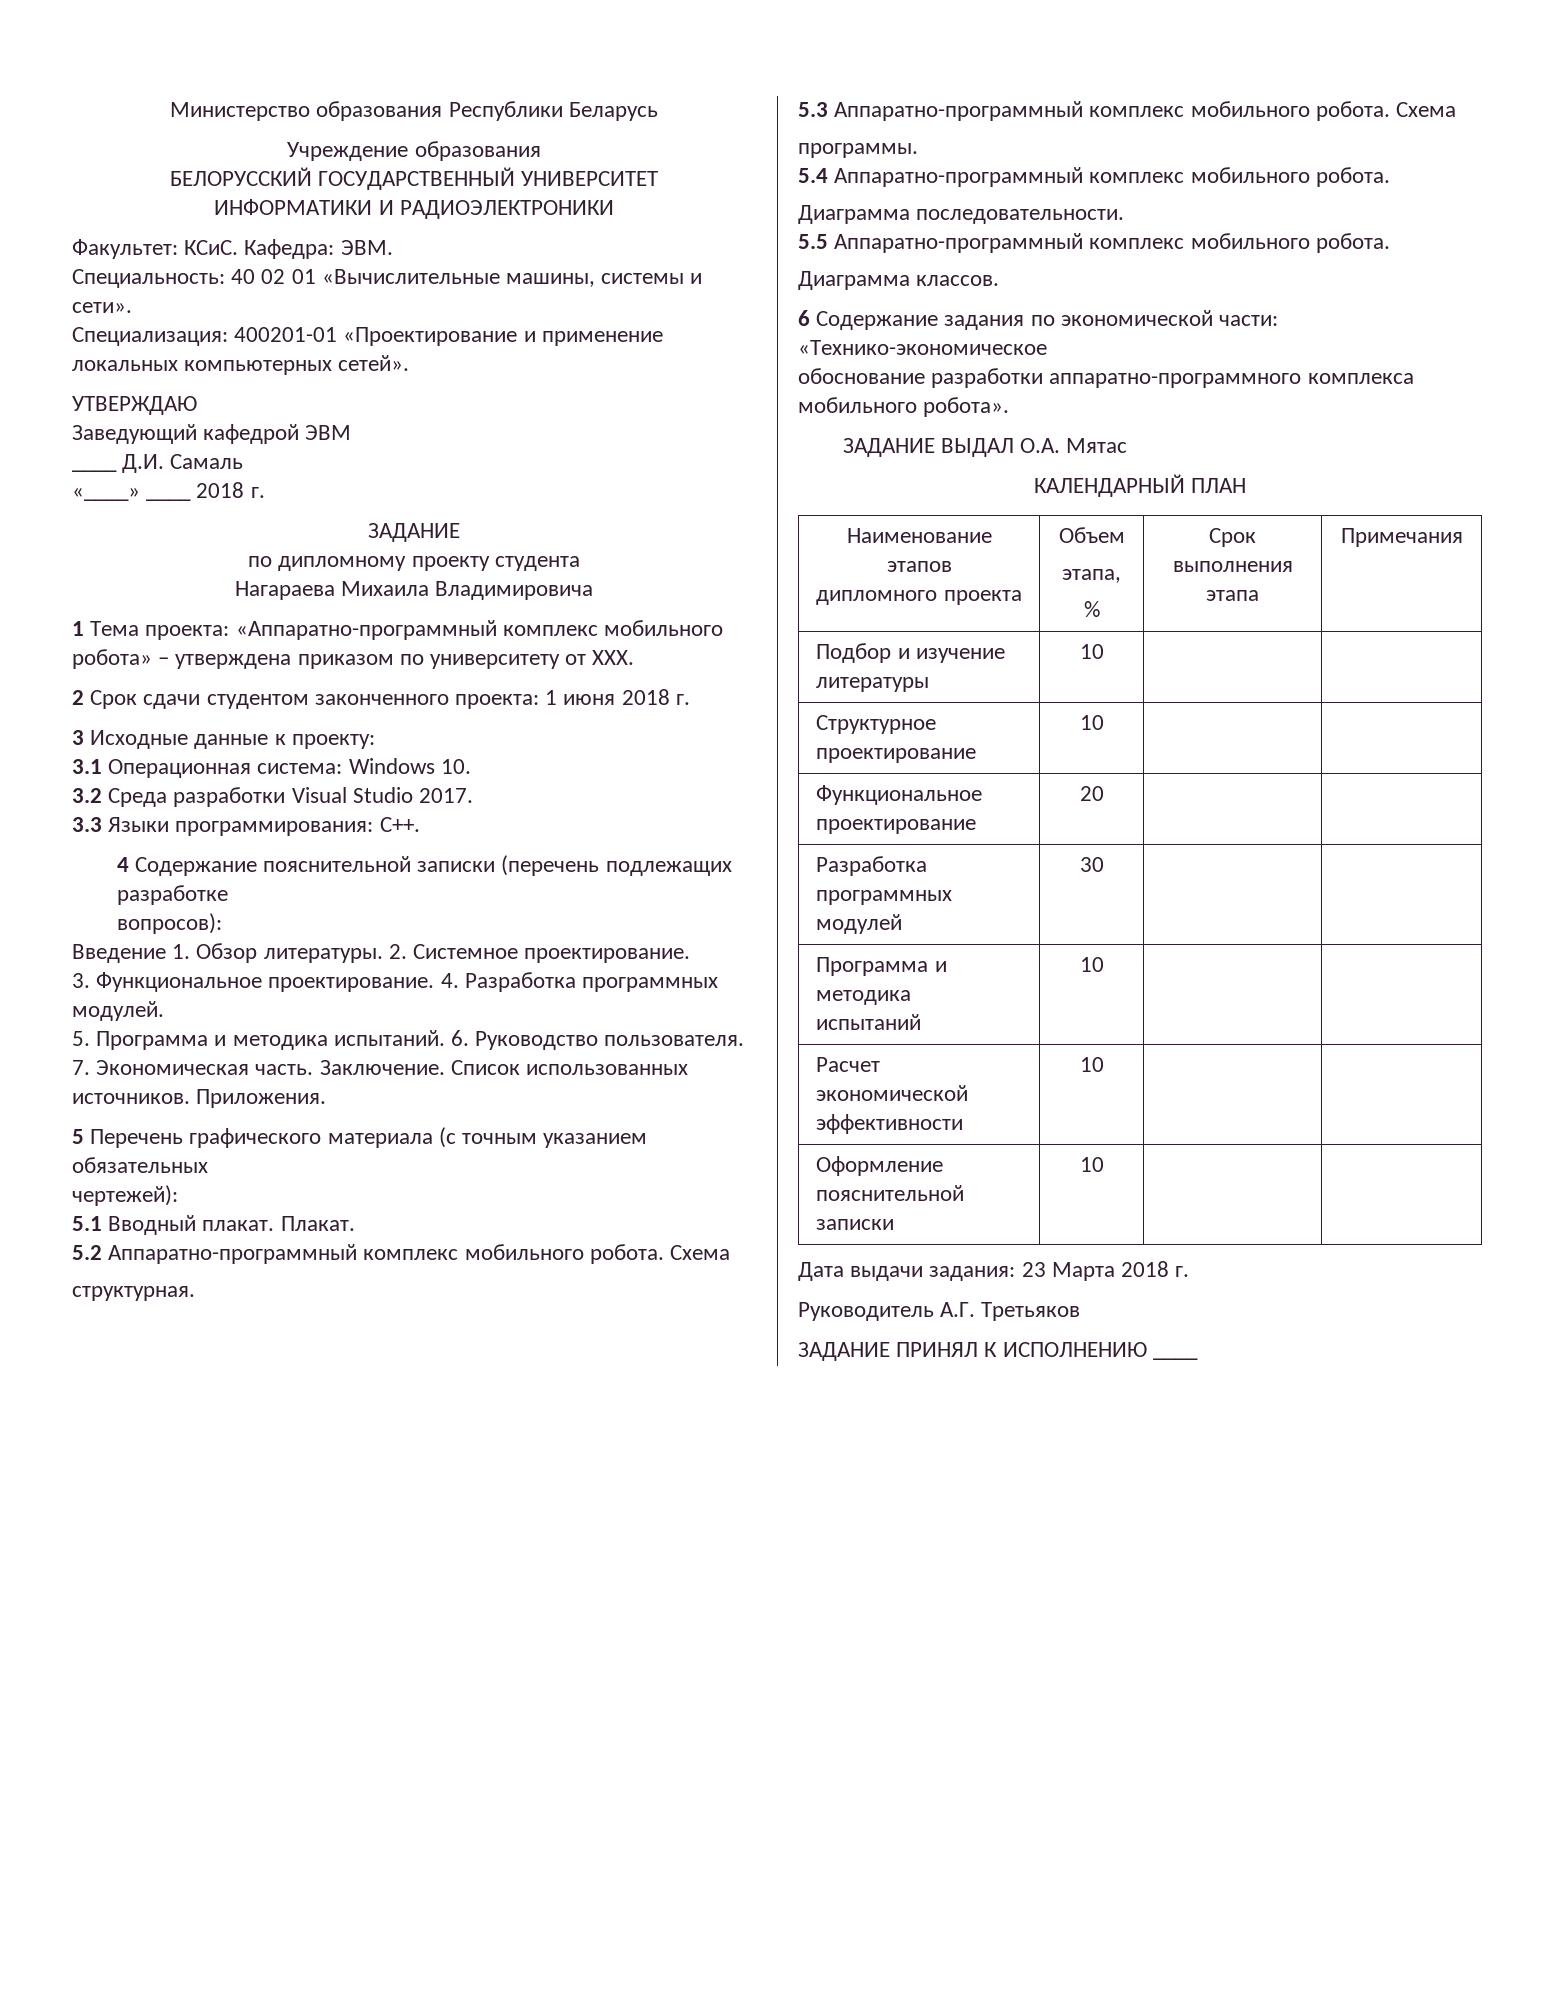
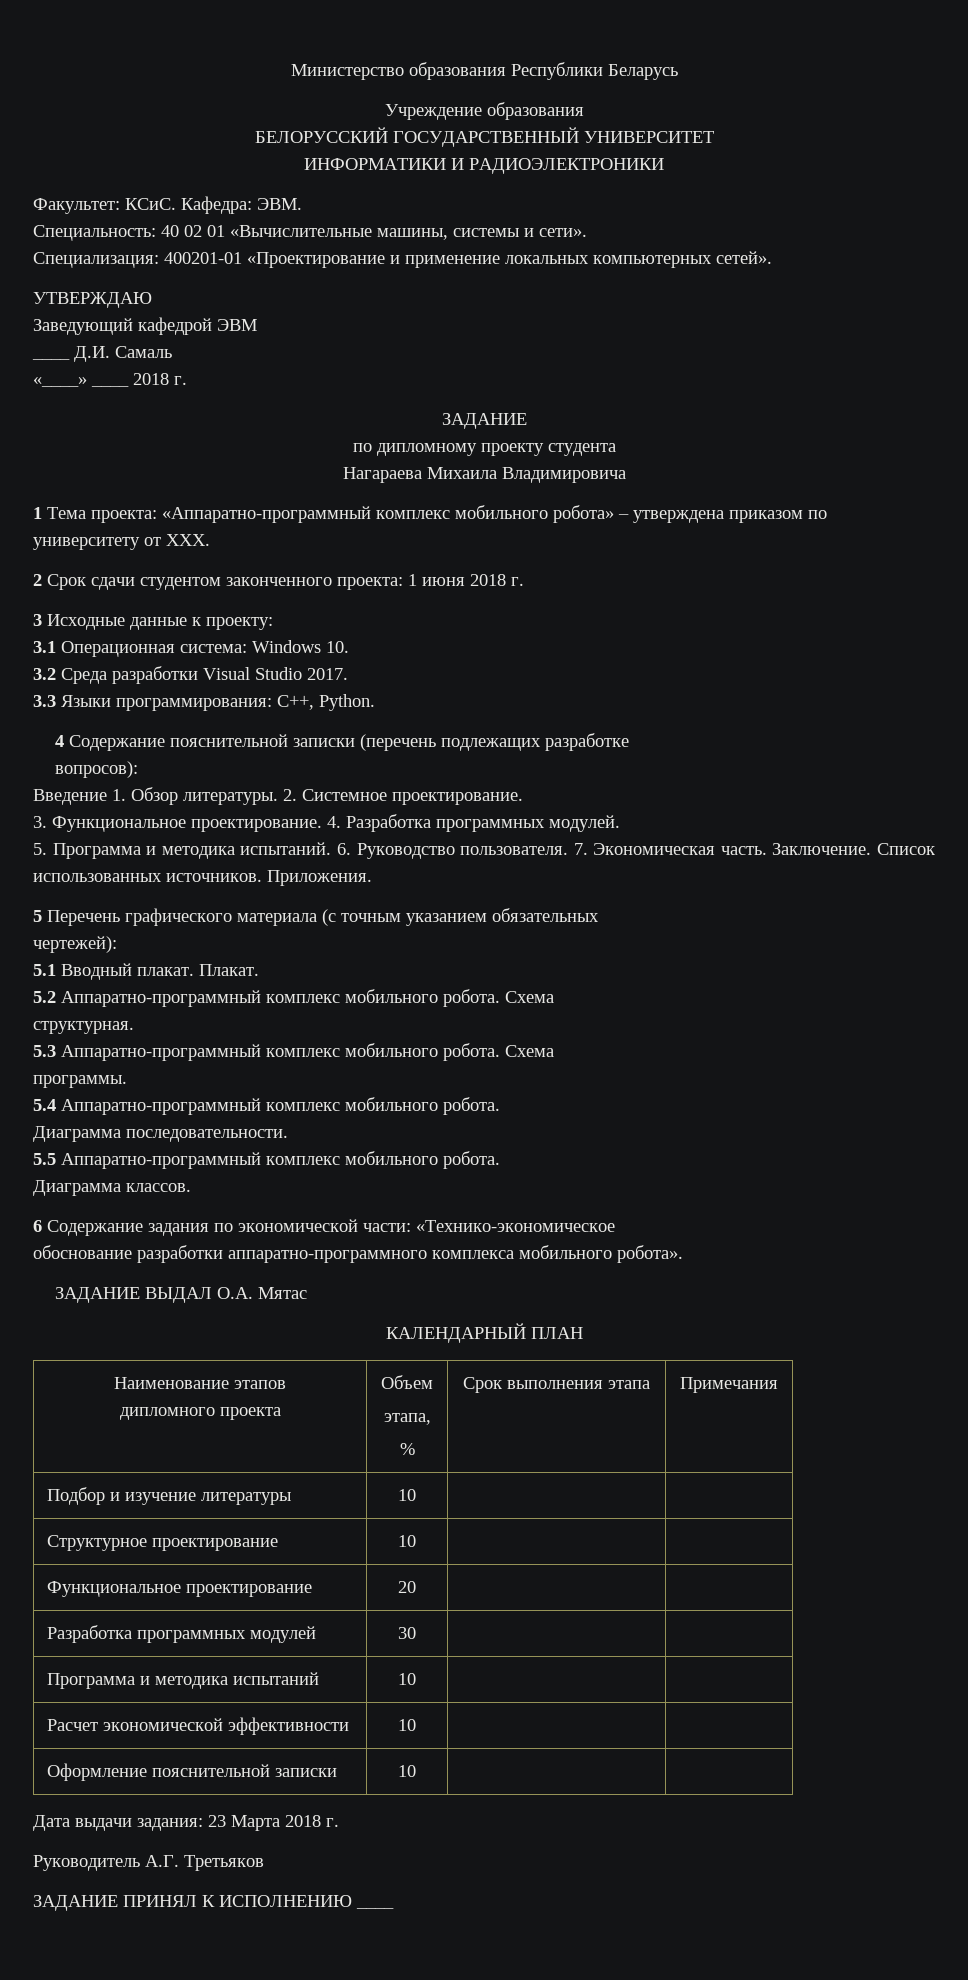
- 3.3 Языки программирования: С++.
+ 3.3 Языки программирования: С++, Python.

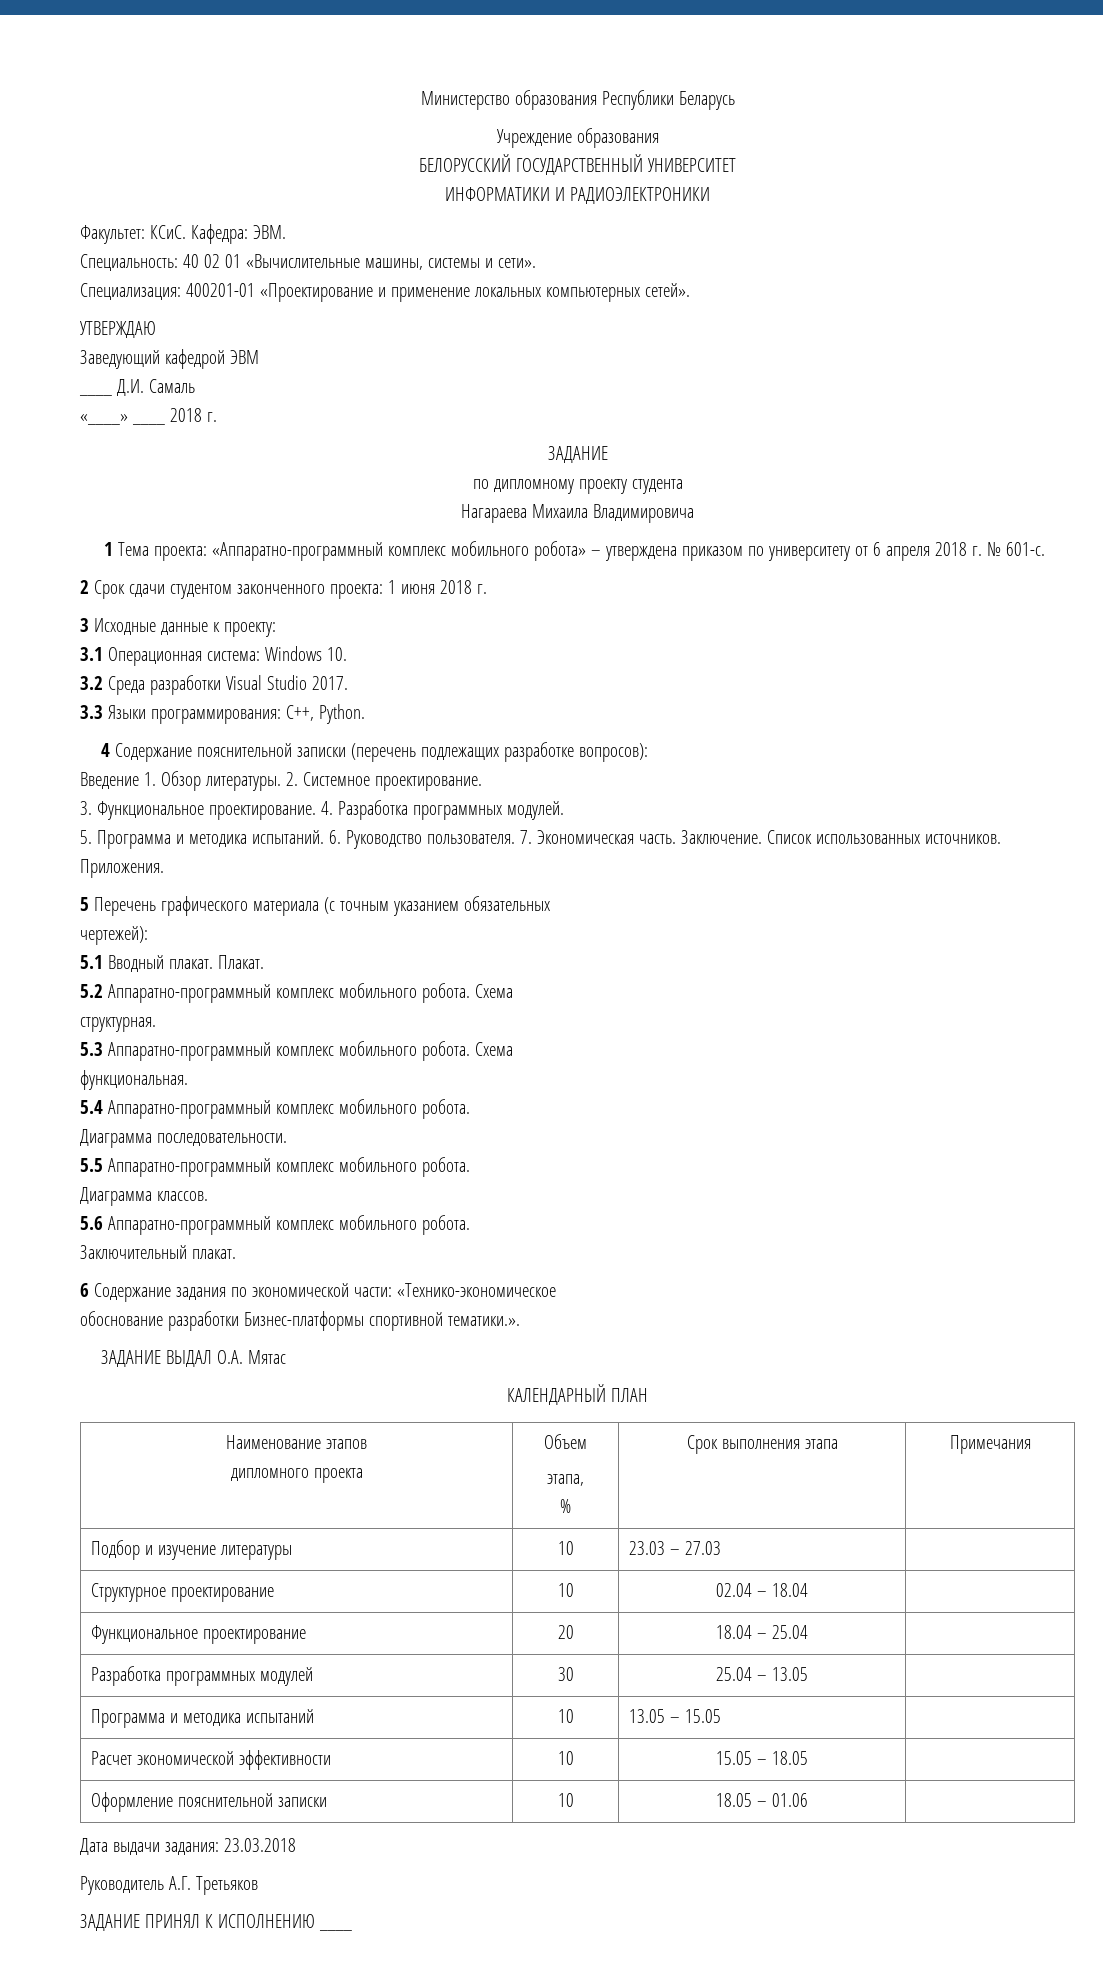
- 1 Тема проекта: «Аппаратно-программный комплекс мобильного робота» – утверждена приказом по университету от ХХХ.
+ 1 Тема проекта: «Аппаратно-программный комплекс мобильного робота» – утверждена приказом по университету от 6 апреля 2018 г. № 601-с.
- 4 Содержание пояснительной записки (перечень подлежащих разработке
- вопросов):
+ 4 Содержание пояснительной записки (перечень подлежащих разработке вопросов):
- программы.
+ функциональная.
+ 5.6 Аппаратно-программный комплекс мобильного робота.
+ Заключительный плакат.
- обоснование разработки аппаратно-программного комплекса мобильного робота».
+ обоснование разработки Бизнес-платформы спортивной тематики.».
- Подбор и изучение литературы | 10 | |
+ Подбор и изучение литературы | 10 | 23.03 – 27.03 |
- Структурное проектирование | 10 | |
+ Структурное проектирование | 10 | 02.04 – 18.04 |
- Функциональное проектирование | 20 | |
+ Функциональное проектирование | 20 | 18.04 – 25.04 |
- Разработка программных модулей | 30 | |
+ Разработка программных модулей | 30 | 25.04 – 13.05 |
- Программа и методика испытаний | 10 | |
+ Программа и методика испытаний | 10 | 13.05 – 15.05 |
- Расчет экономической эффективности | 10 | |
+ Расчет экономической эффективности | 10 | 15.05 – 18.05 |
- Оформление пояснительной записки | 10 | |
+ Оформление пояснительной записки | 10 | 18.05 – 01.06 |
- Дата выдачи задания: 23 Марта 2018 г.
+ Дата выдачи задания: 23.03.2018

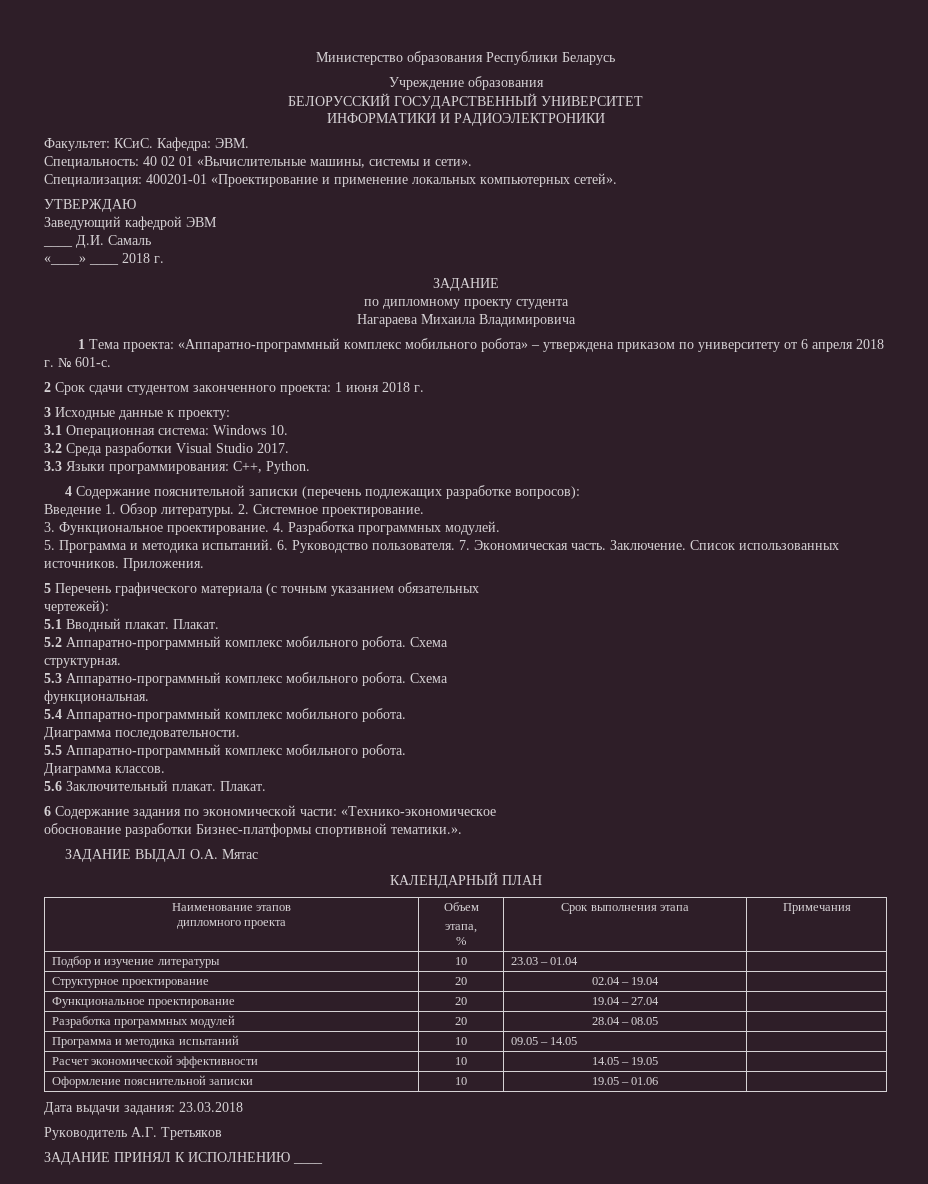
- 5.6 Аппаратно-программный комплекс мобильного робота.
- Заключительный плакат.
+ 5.6 Заключительный плакат. Плакат.
- Подбор и изучение литературы | 10 | 23.03 – 27.03 |
+ Подбор и изучение литературы | 10 | 23.03 – 01.04 |
- Структурное проектирование | 10 | 02.04 – 18.04 |
+ Структурное проектирование | 20 | 02.04 – 19.04 |
- Функциональное проектирование | 20 | 18.04 – 25.04 |
+ Функциональное проектирование | 20 | 19.04 – 27.04 |
- Разработка программных модулей | 30 | 25.04 – 13.05 |
+ Разработка программных модулей | 20 | 28.04 – 08.05 |
- Программа и методика испытаний | 10 | 13.05 – 15.05 |
+ Программа и методика испытаний | 10 | 09.05 – 14.05 |
- Расчет экономической эффективности | 10 | 15.05 – 18.05 |
+ Расчет экономической эффективности | 10 | 14.05 – 19.05 |
- Оформление пояснительной записки | 10 | 18.05 – 01.06 |
+ Оформление пояснительной записки | 10 | 19.05 – 01.06 |

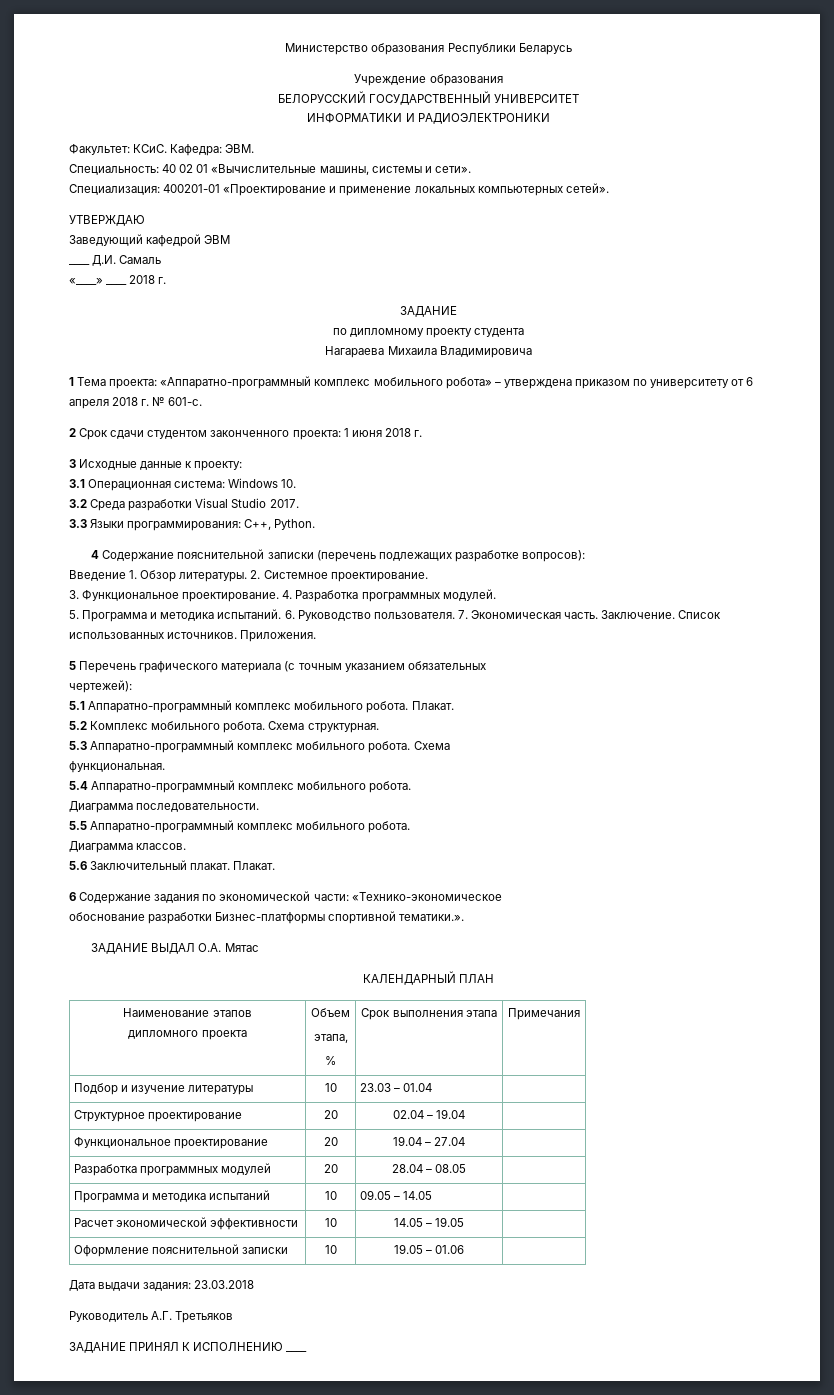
- 5.1 Вводный плакат. Плакат.
- 5.2 Аппаратно-программный комплекс мобильного робота. Схема
- структурная.
+ 5.1 Аппаратно-программный комплекс мобильного робота. Плакат.
+ 5.2 Комплекс мобильного робота. Схема структурная.

